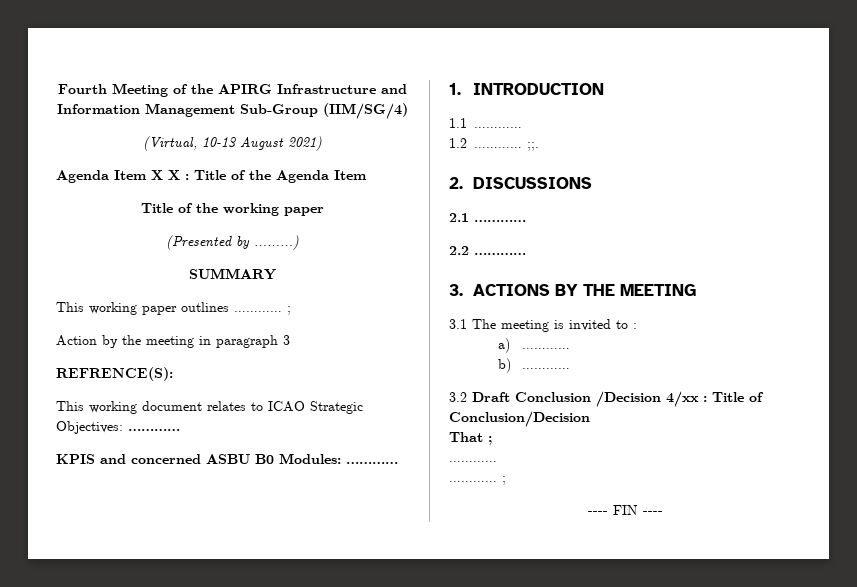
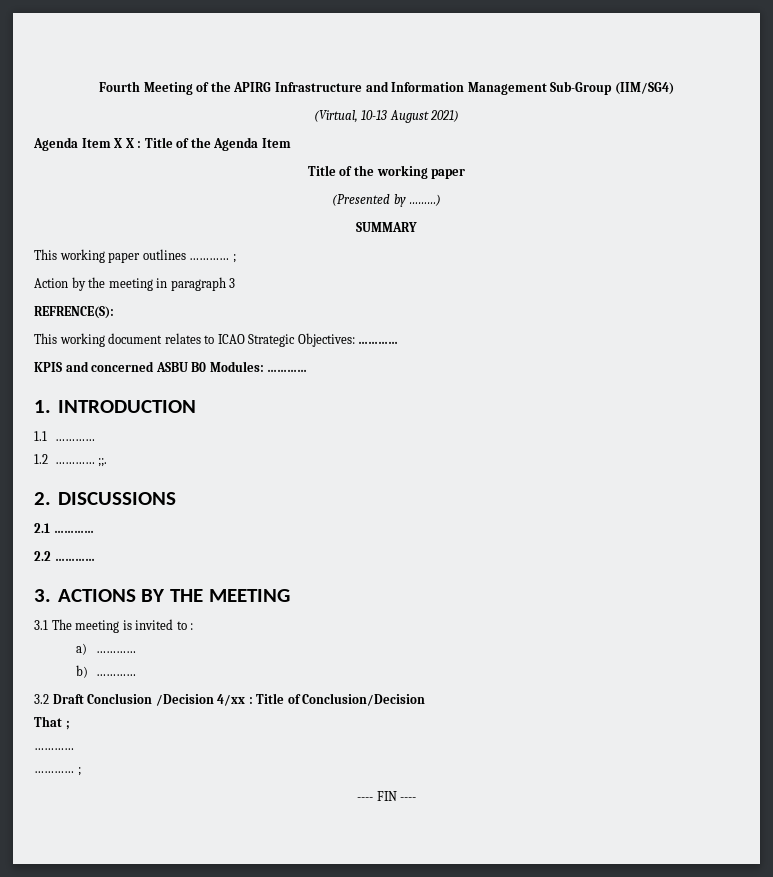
- Fourth Meeting of the APIRG Infrastructure and Information Management Sub-Group (IIM/SG/4)
+ Fourth Meeting of the APIRG Infrastructure and Information Management Sub-Group (IIM/SG4)

